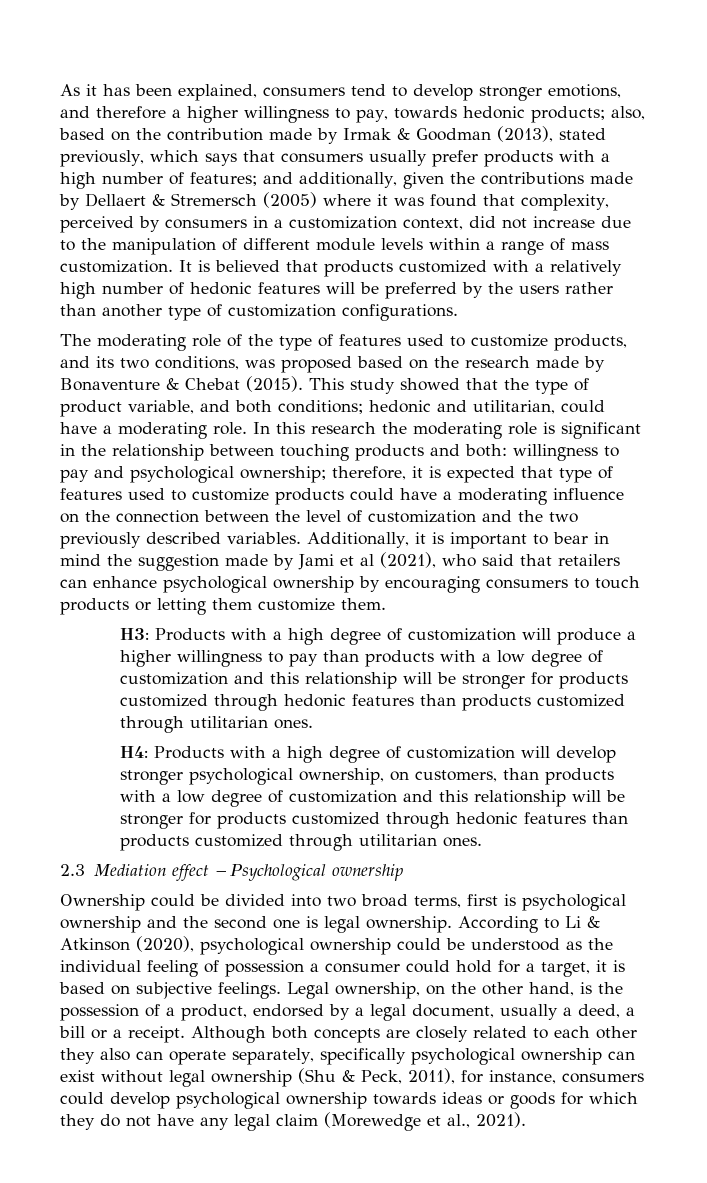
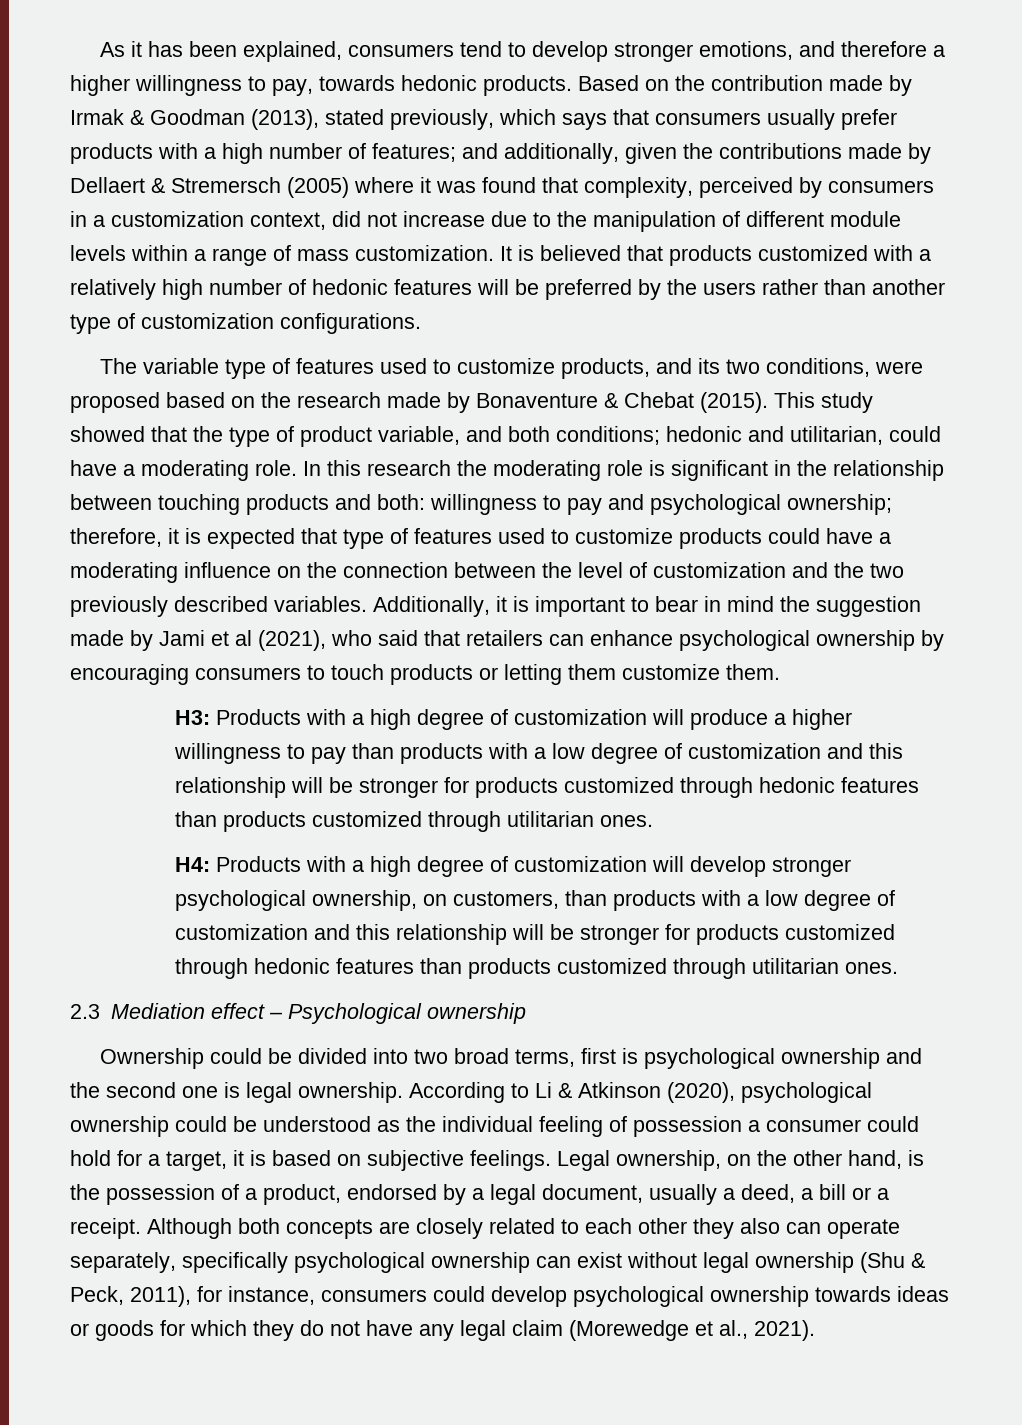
- As it has been explained, consumers tend to develop stronger emotions, and therefore a higher willingness to pay, towards hedonic products; also, based on the contribution made by Irmak & Goodman (2013), stated previously, which says that consumers usually prefer products with a high number of features;
+ As it has been explained, consumers tend to develop stronger emotions, and therefore a higher willingness to pay, towards hedonic products. Based on the contribution made by Irmak & Goodman (2013), stated previously, which says that consumers usually prefer products with a high number of features;
- The moderating role of the type of features used to customize products, and its two conditions, was proposed based on the research made by Bonaventure & Chebat (2015).
+ The variable type of features used to customize products, and its two conditions, were proposed based on the research made by Bonaventure & Chebat (2015).

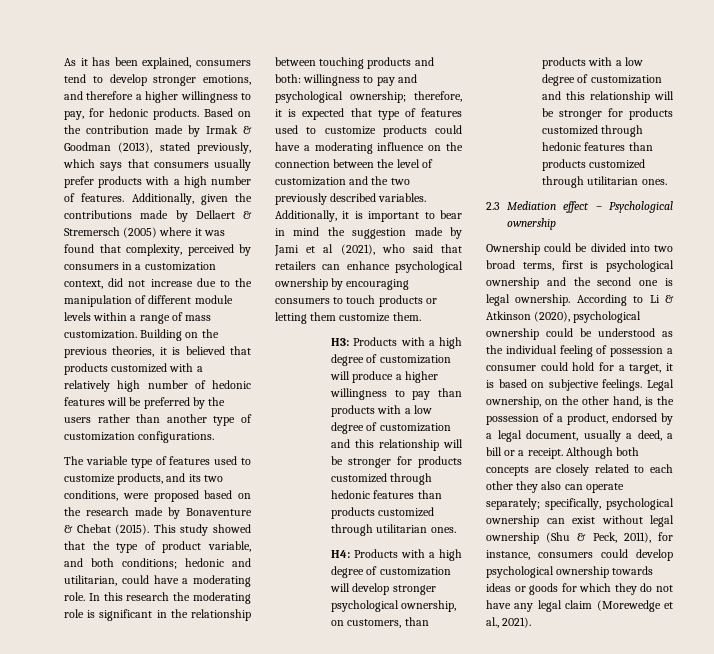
- As it has been explained, consumers tend to develop stronger emotions, and therefore a higher willingness to pay, towards hedonic products.
+ As it has been explained, consumers tend to develop stronger emotions, and therefore a higher willingness to pay, for hedonic products.
- Based on the contribution made by Irmak & Goodman (2013), stated previously, which says that consumers usually prefer products with a high number of features; and additionally, given the contributions made by Dellaert & Stremersch (2005) where it was found that complexity, perceived by consumers in a customization context, did not increase due to the manipulation of different module levels within a range of mass customization.
+ Based on the contribution made by Irmak & Goodman (2013), stated previously, which says that consumers usually prefer products with a high number of features. Additionally, given the contributions made by Dellaert & Stremersch (2005) where it was found that complexity, perceived by consumers in a customization context, did not increase due to the manipulation of different module levels within a range of mass customization.
- It is believed that products customized with a relatively high number of hedonic features will be preferred by the users rather than another type of customization configurations.
+ Building on the previous theories, it is believed that products customized with a relatively high number of hedonic features will be preferred by the users rather than another type of customization configurations.
- Although both concepts are closely related to each other they also can operate separately, specifically psychological ownership can exist without legal ownership (Shu & Peck, 2011), for instance, consumers could develop psychological ownership towards ideas or goods for which they do not have any legal claim (Morewedge et al., 2021).
+ Although both concepts are closely related to each other they also can operate separately; specifically, psychological ownership can exist without legal ownership (Shu & Peck, 2011), for instance, consumers could develop psychological ownership towards ideas or goods for which they do not have any legal claim (Morewedge et al., 2021).

